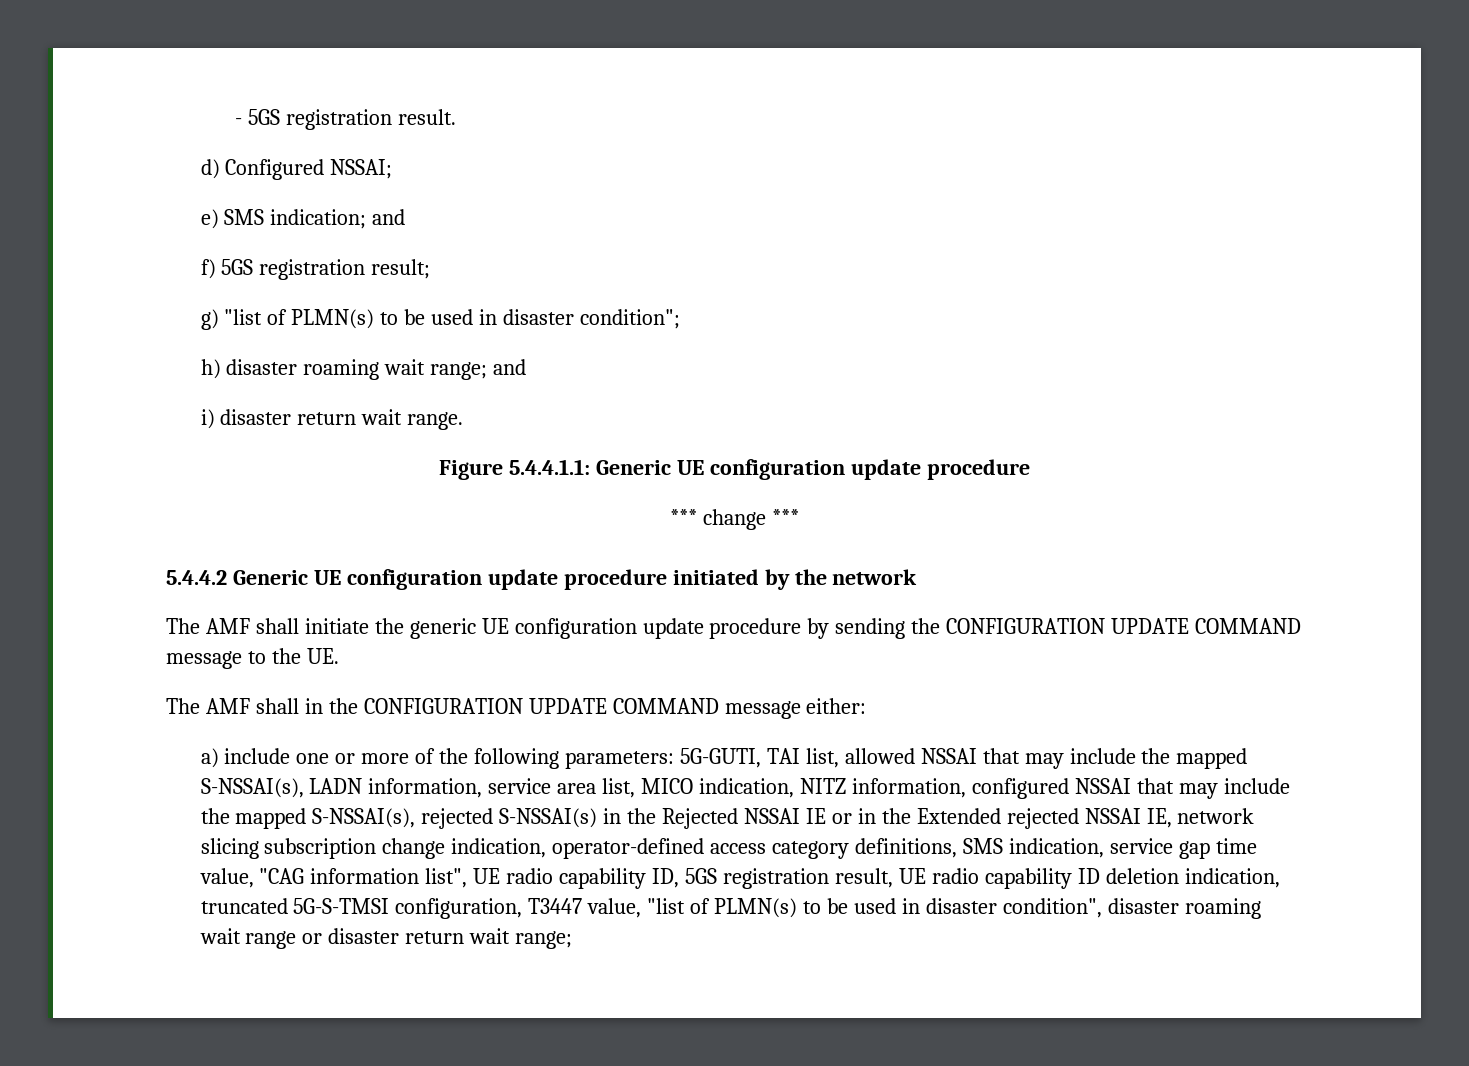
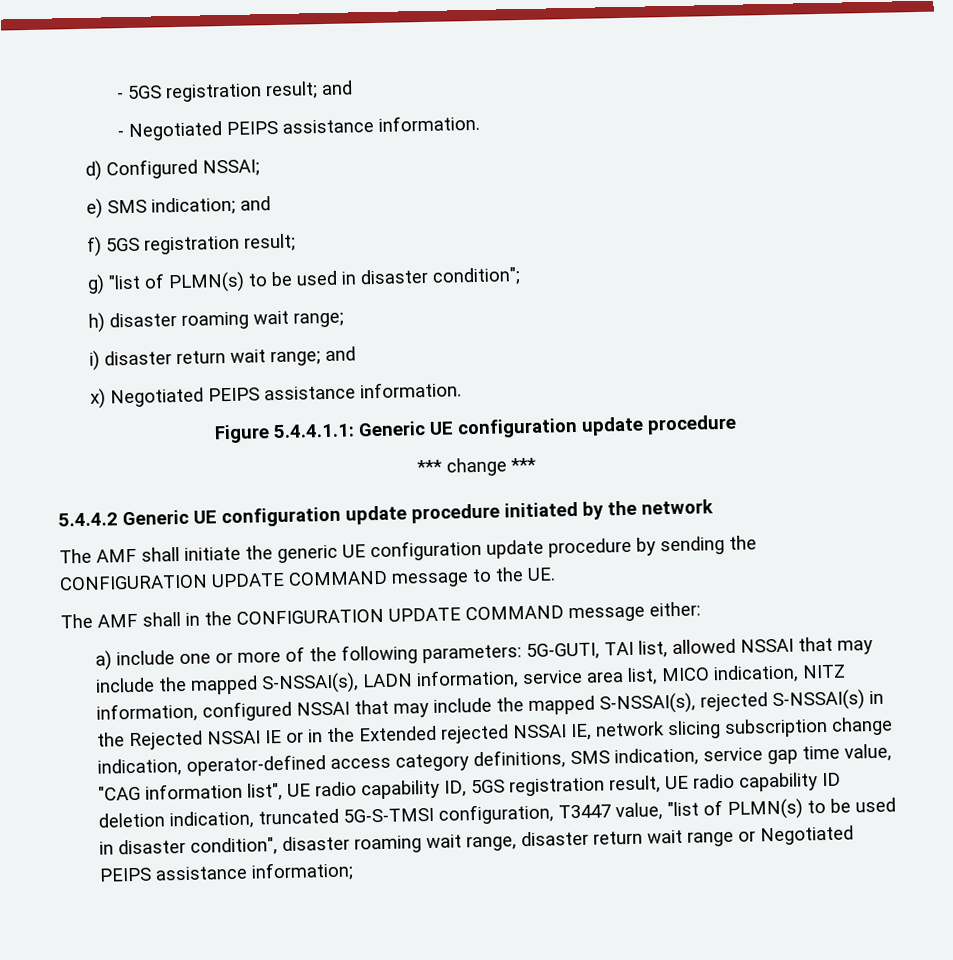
- - 5GS registration result.
+ - 5GS registration result; and
+ - Negotiated PEIPS assistance information.
- h) disaster roaming wait range; and
+ h) disaster roaming wait range;
- i) disaster return wait range.
+ i) disaster return wait range; and
+ x) Negotiated PEIPS assistance information.
- 5G-GUTI, TAI list, allowed NSSAI that may include the mapped S-NSSAI(s), LADN information, service area list, MICO indication, NITZ information, configured NSSAI that may include the mapped S-NSSAI(s), rejected S-NSSAI(s) in the Rejected NSSAI IE or in the Extended rejected NSSAI IE, network slicing subscription change indication, operator-defined access category definitions, SMS indication, service gap time value, "CAG information list", UE radio capability ID, 5GS registration result, UE radio capability ID deletion indication, truncated 5G-S-TMSI configuration, T3447 value, "list of PLMN(s) to be used in disaster condition", disaster roaming wait range or disaster return wait range;
+ 5G-GUTI, TAI list, allowed NSSAI that may include the mapped S-NSSAI(s), LADN information, service area list, MICO indication, NITZ information, configured NSSAI that may include the mapped S-NSSAI(s), rejected S-NSSAI(s) in the Rejected NSSAI IE or in the Extended rejected NSSAI IE, network slicing subscription change indication, operator-defined access category definitions, SMS indication, service gap time value, "CAG information list", UE radio capability ID, 5GS registration result, UE radio capability ID deletion indication, truncated 5G-S-TMSI configuration, T3447 value, "list of PLMN(s) to be used in disaster condition", disaster roaming wait range, disaster return wait range or Negotiated PEIPS assistance information;

